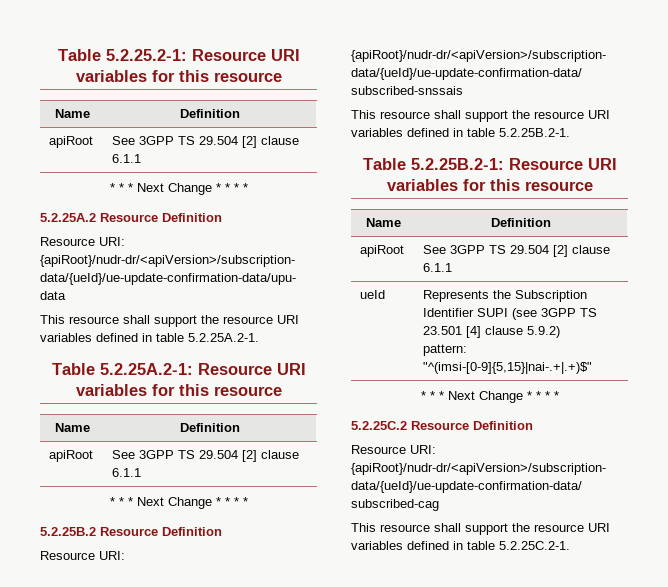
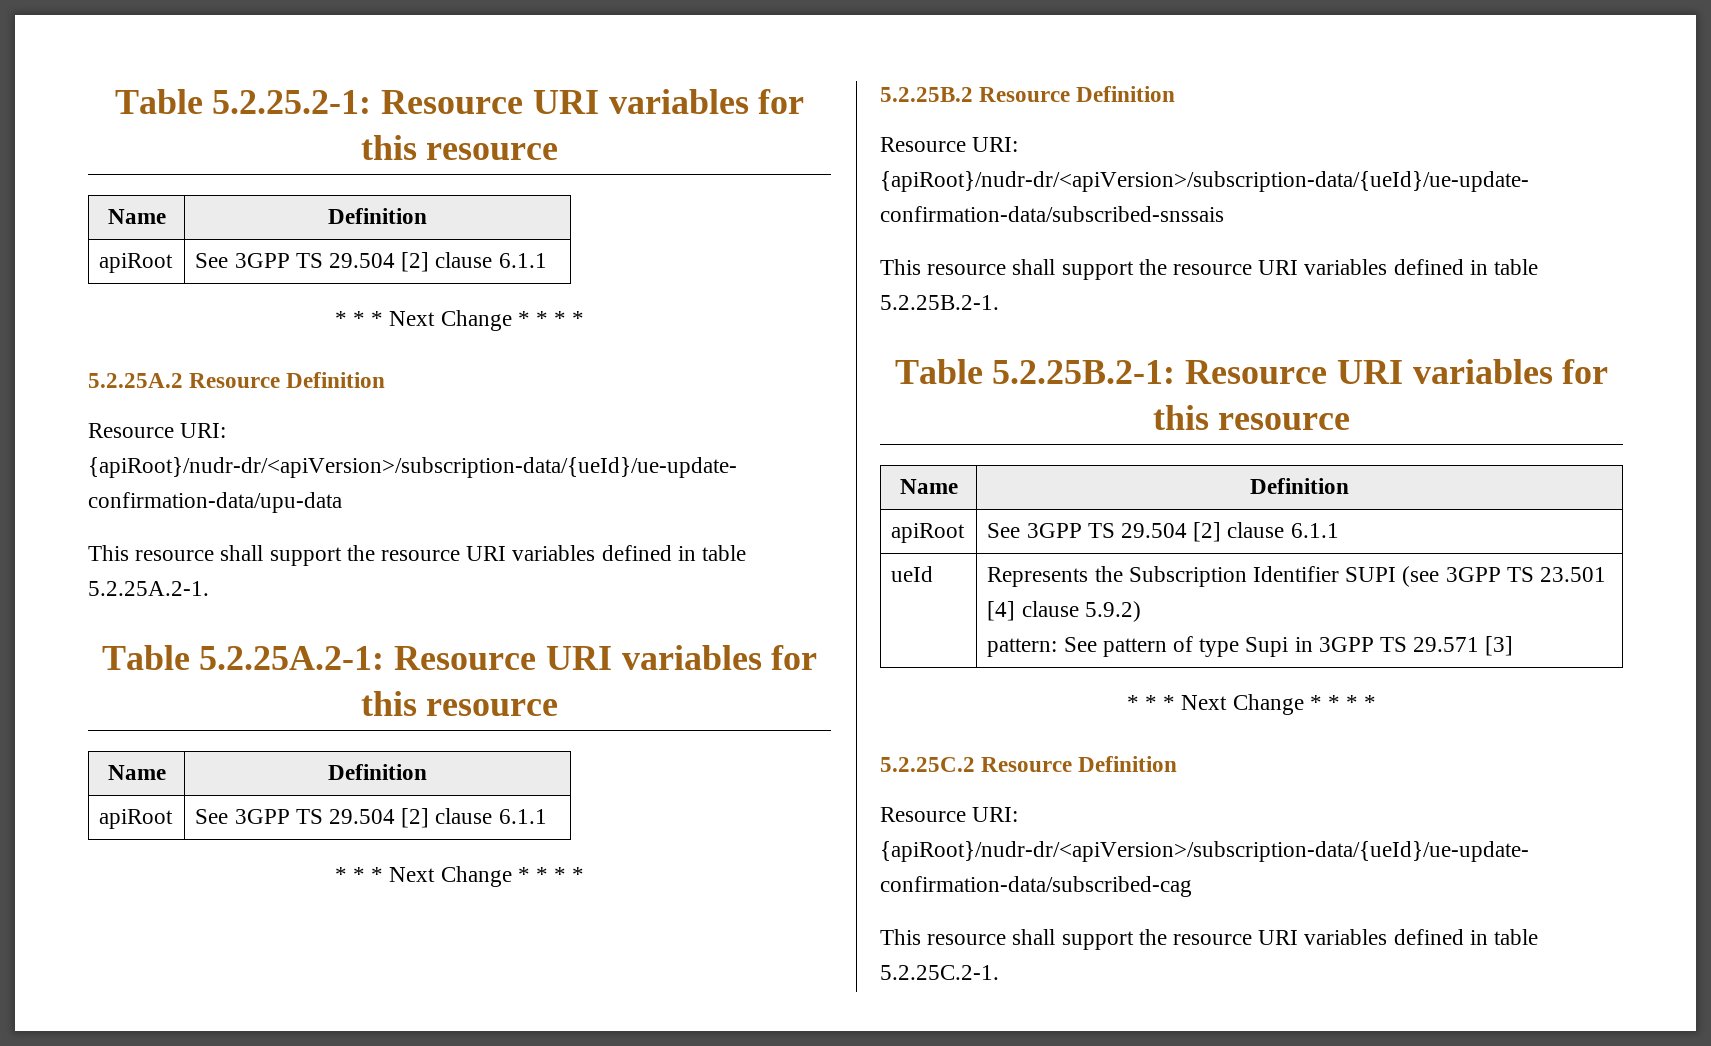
  ueId | Represents the Subscription Identifier SUPI (see 3GPP TS 23.501 [4] clause 5.9.2)
- pattern: "^(imsi-[0-9]{5,15}|nai-.+|.+)$"
+ pattern: See pattern of type Supi in 3GPP TS 29.571 [3]

